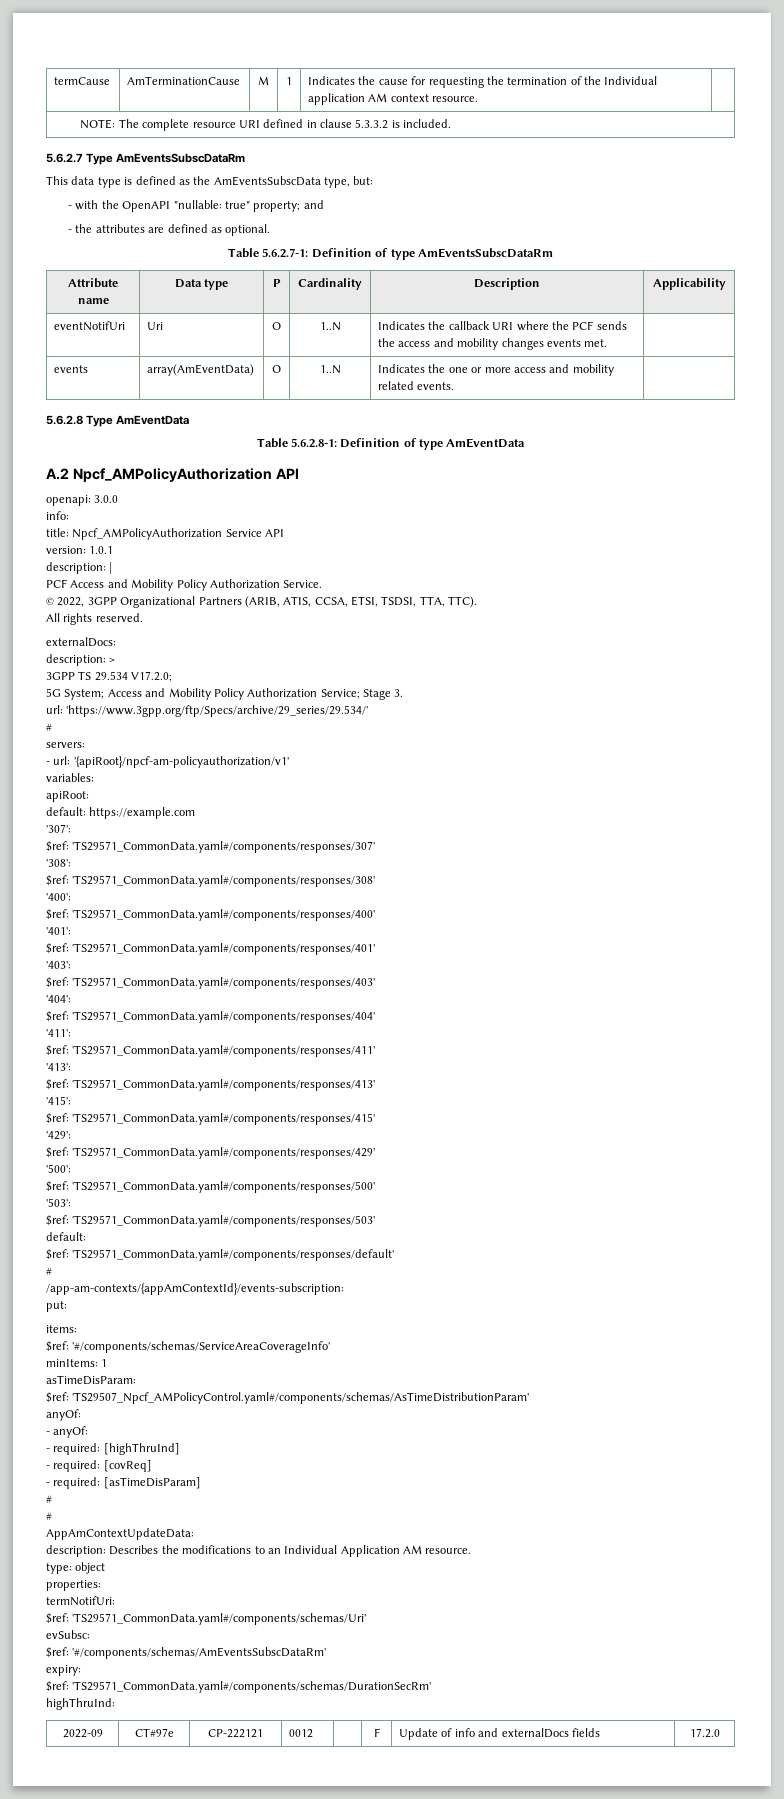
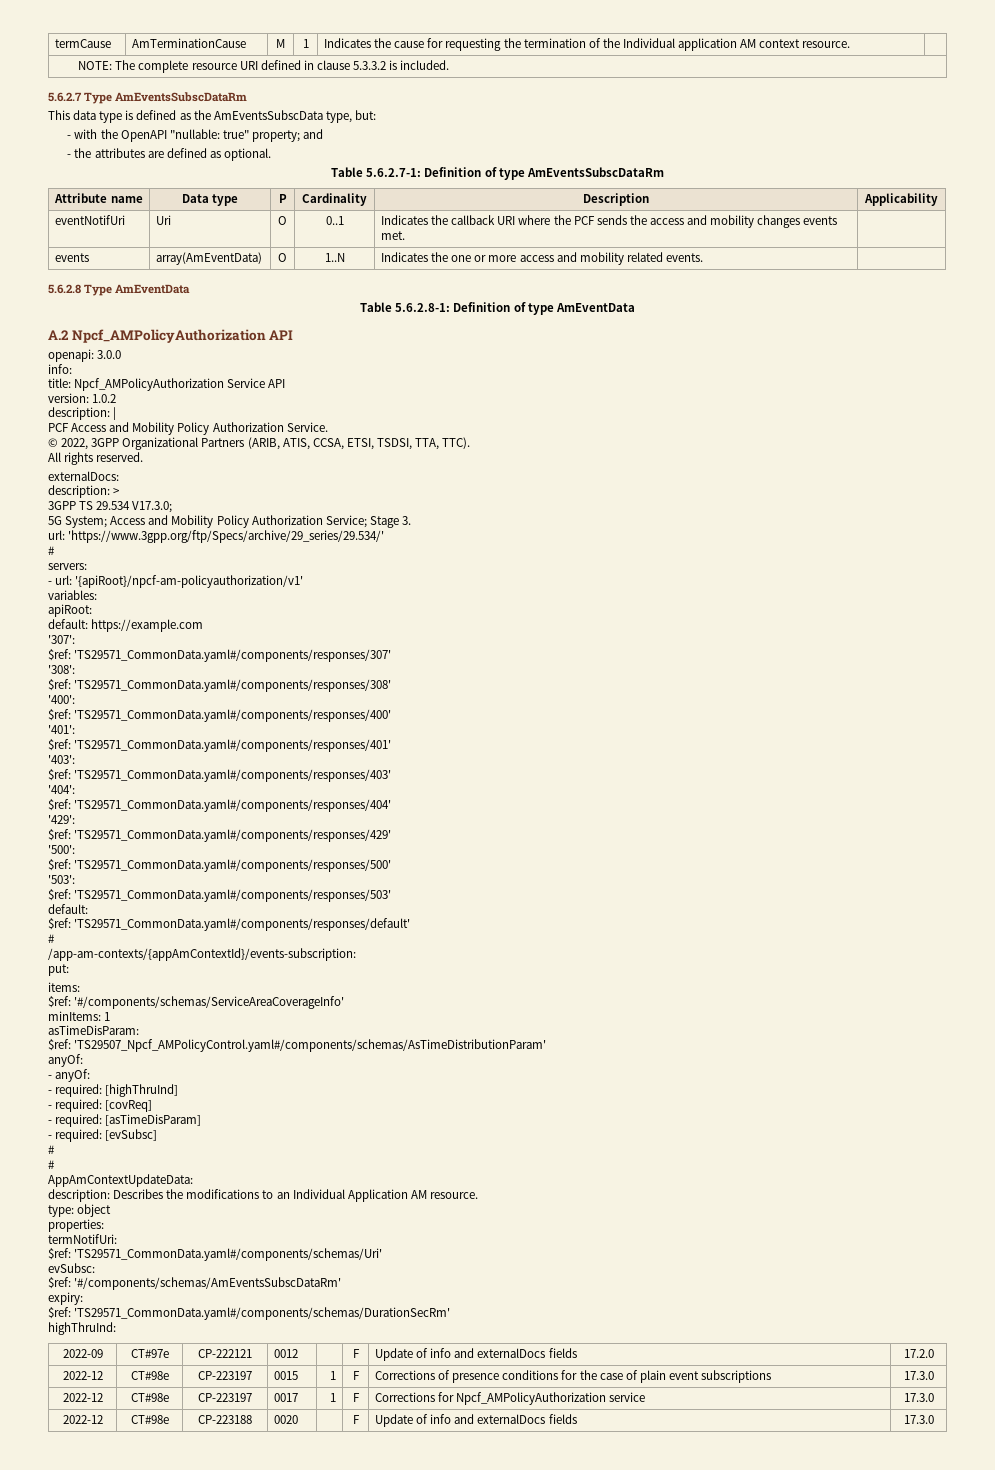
- eventNotifUri | Uri | O | 1..N | Indicates the callback URI where the PCF sends the access and mobility changes events met. |
+ eventNotifUri | Uri | O | 0..1 | Indicates the callback URI where the PCF sends the access and mobility changes events met. |
- version: 1.0.1
+ version: 1.0.2
- 3GPP TS 29.534 V17.2.0;
+ 3GPP TS 29.534 V17.3.0;
- '411':
- $ref: 'TS29571_CommonData.yaml#/components/responses/411'
- '413':
- $ref: 'TS29571_CommonData.yaml#/components/responses/413'
- '415':
- $ref: 'TS29571_CommonData.yaml#/components/responses/415'
+ - required: [evSubsc]
+ 2022-12 | CT#98e | CP-223197 | 0015 | 1 | F | Corrections of presence conditions for the case of plain event subscriptions | 17.3.0
+ 2022-12 | CT#98e | CP-223197 | 0017 | 1 | F | Corrections for Npcf_AMPolicyAuthorization service | 17.3.0
+ 2022-12 | CT#98e | CP-223188 | 0020 | | F | Update of info and externalDocs fields | 17.3.0

